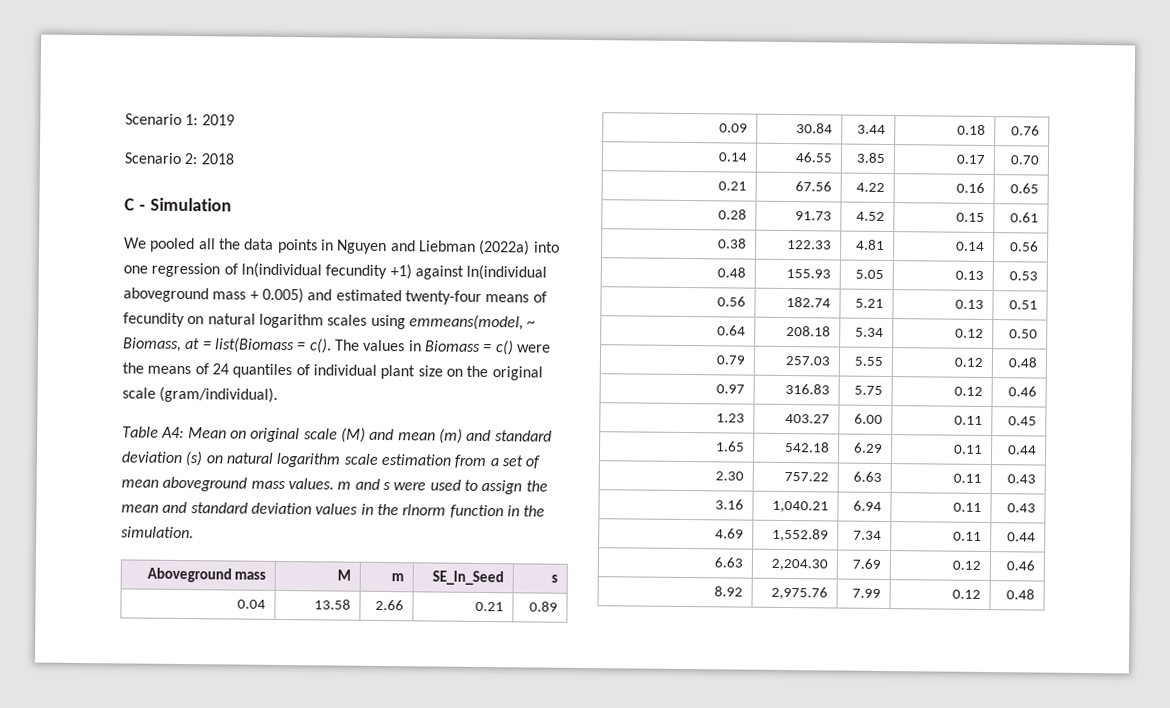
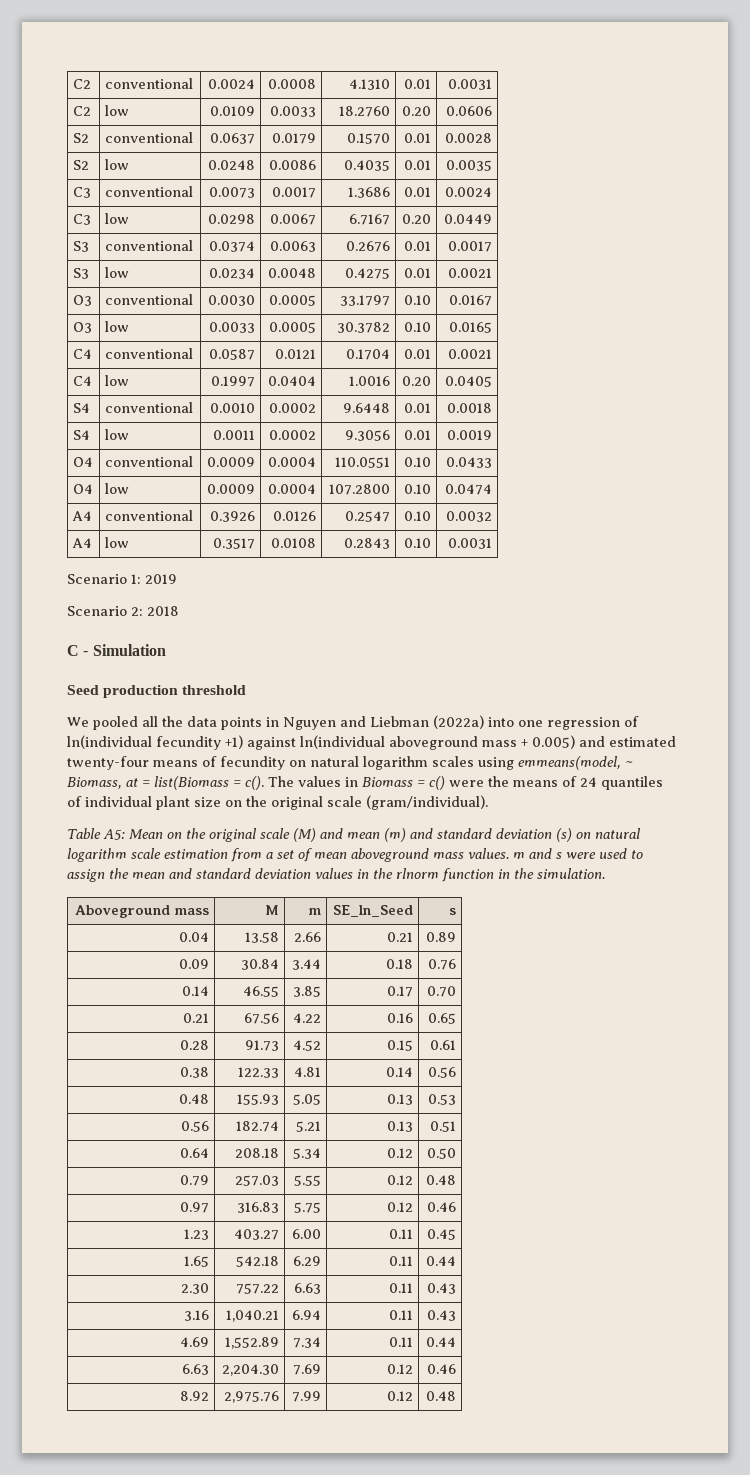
+ C2 | conventional | 0.0024 | 0.0008 | 4.1310 | 0.01 | 0.0031
+ C2 | low | 0.0109 | 0.0033 | 18.2760 | 0.20 | 0.0606
+ S2 | conventional | 0.0637 | 0.0179 | 0.1570 | 0.01 | 0.0028
+ S2 | low | 0.0248 | 0.0086 | 0.4035 | 0.01 | 0.0035
+ C3 | conventional | 0.0073 | 0.0017 | 1.3686 | 0.01 | 0.0024
+ C3 | low | 0.0298 | 0.0067 | 6.7167 | 0.20 | 0.0449
+ S3 | conventional | 0.0374 | 0.0063 | 0.2676 | 0.01 | 0.0017
+ S3 | low | 0.0234 | 0.0048 | 0.4275 | 0.01 | 0.0021
+ O3 | conventional | 0.0030 | 0.0005 | 33.1797 | 0.10 | 0.0167
+ O3 | low | 0.0033 | 0.0005 | 30.3782 | 0.10 | 0.0165
+ C4 | conventional | 0.0587 | 0.0121 | 0.1704 | 0.01 | 0.0021
+ C4 | low | 0.1997 | 0.0404 | 1.0016 | 0.20 | 0.0405
+ S4 | conventional | 0.0010 | 0.0002 | 9.6448 | 0.01 | 0.0018
+ S4 | low | 0.0011 | 0.0002 | 9.3056 | 0.01 | 0.0019
+ O4 | conventional | 0.0009 | 0.0004 | 110.0551 | 0.10 | 0.0433
+ O4 | low | 0.0009 | 0.0004 | 107.2800 | 0.10 | 0.0474
+ A4 | conventional | 0.3926 | 0.0126 | 0.2547 | 0.10 | 0.0032
+ A4 | low | 0.3517 | 0.0108 | 0.2843 | 0.10 | 0.0031
+ Seed production threshold
- Table A4: Mean on original scale (M) and mean (m) and standard deviation (s) on natural logarithm scale estimation from a set of mean aboveground mass values. m and s were used to assign the mean and standard deviation values in the rlnorm function in the simulation.
+ Table A5: Mean on the original scale (M) and mean (m) and standard deviation (s) on natural logarithm scale estimation from a set of mean aboveground mass values. m and s were used to assign the mean and standard deviation values in the rlnorm function in the simulation.

